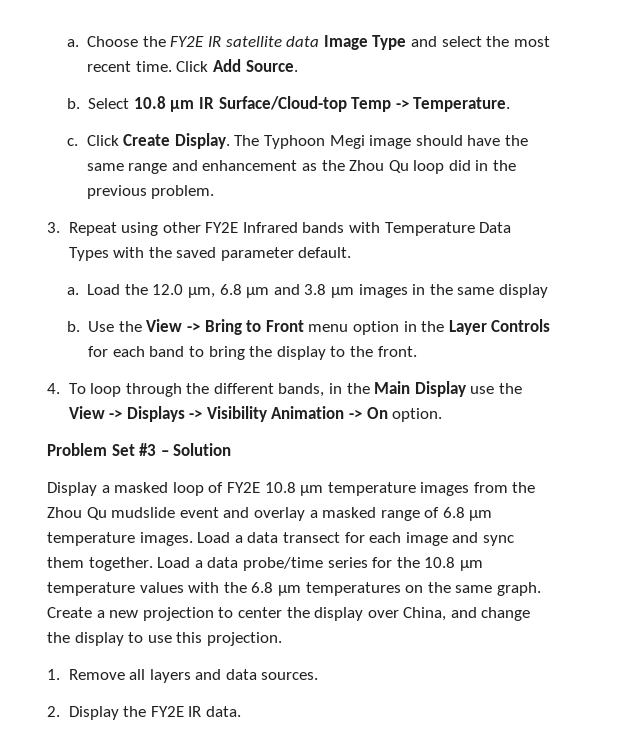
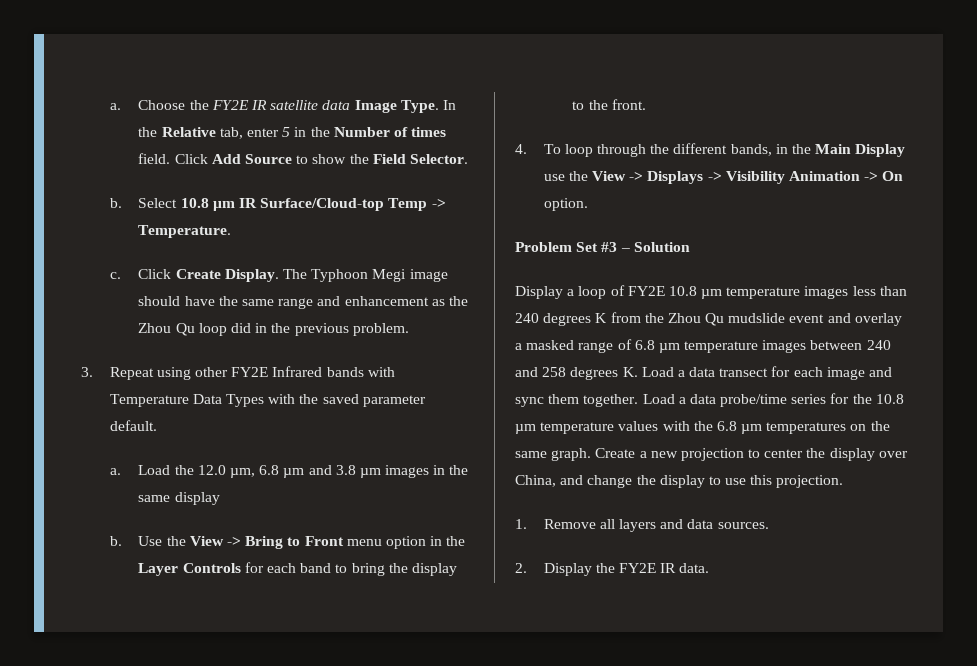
- Choose the FY2E IR satellite data Image Type and select the most recent time. Click Add Source.
+ Choose the FY2E IR satellite data Image Type. In the Relative tab, enter 5 in the Number of times field. Click Add Source to show the Field Selector.
- Display a masked loop of FY2E 10.8 µm temperature images from the Zhou Qu mudslide event and overlay a masked range of 6.8 µm temperature images. Load a data transect for each image and sync them together.
+ Display a loop of FY2E 10.8 µm temperature images less than 240 degrees K from the Zhou Qu mudslide event and overlay a masked range of 6.8 µm temperature images between 240 and 258 degrees K. Load a data transect for each image and sync them together.

